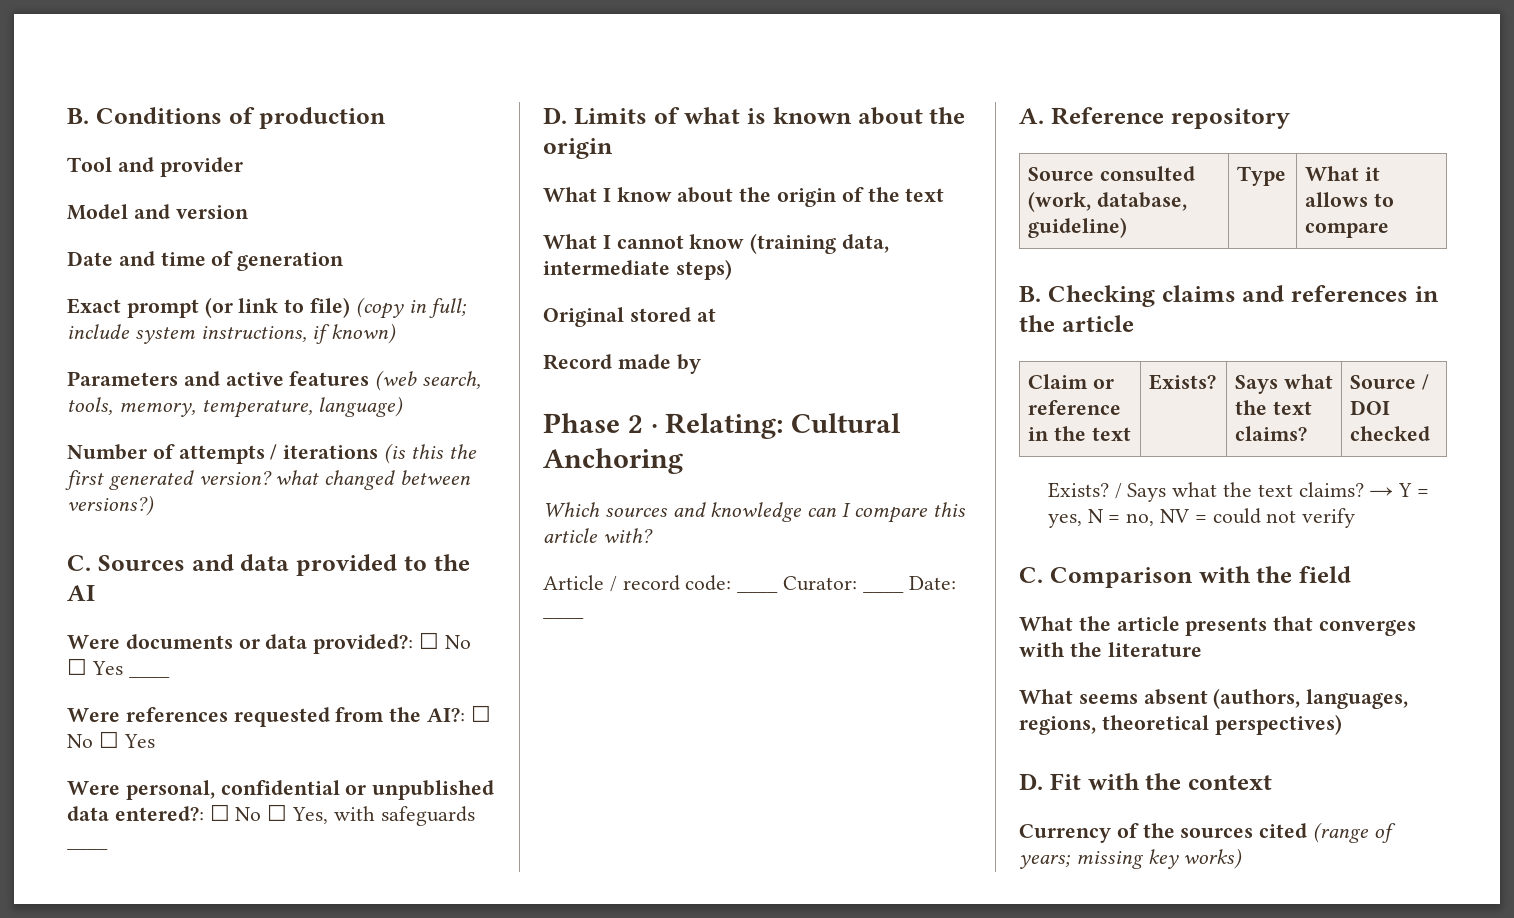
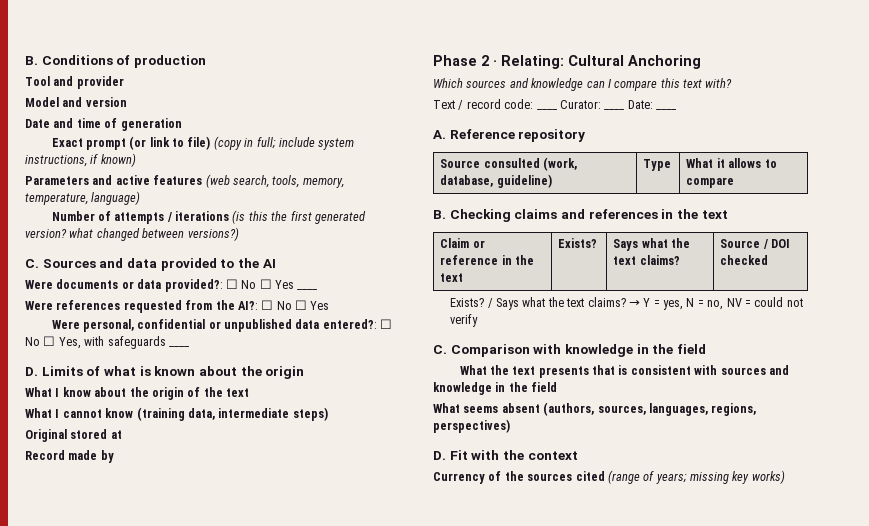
- Which sources and knowledge can I compare this article with?
+ Which sources and knowledge can I compare this text with?
- Article / record code: ____ Curator: ____ Date: ____
+ Text / record code: ____ Curator: ____ Date: ____
- B. Checking claims and references in the article
+ B. Checking claims and references in the text
- C. Comparison with the field
+ C. Comparison with knowledge in the field
- What the article presents that converges with the literature
+ What the text presents that is consistent with sources and knowledge in the field
- What seems absent (authors, languages, regions, theoretical perspectives)
+ What seems absent (authors, sources, languages, regions, perspectives)

